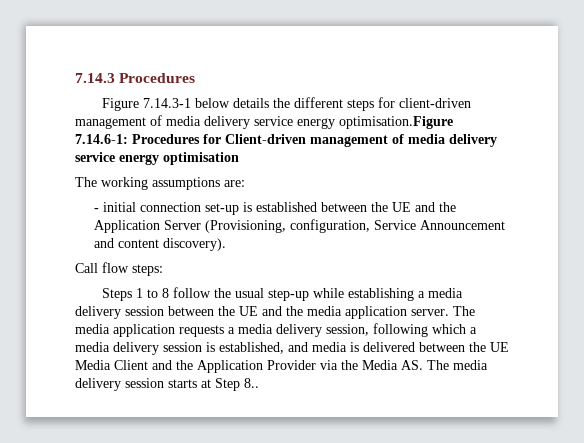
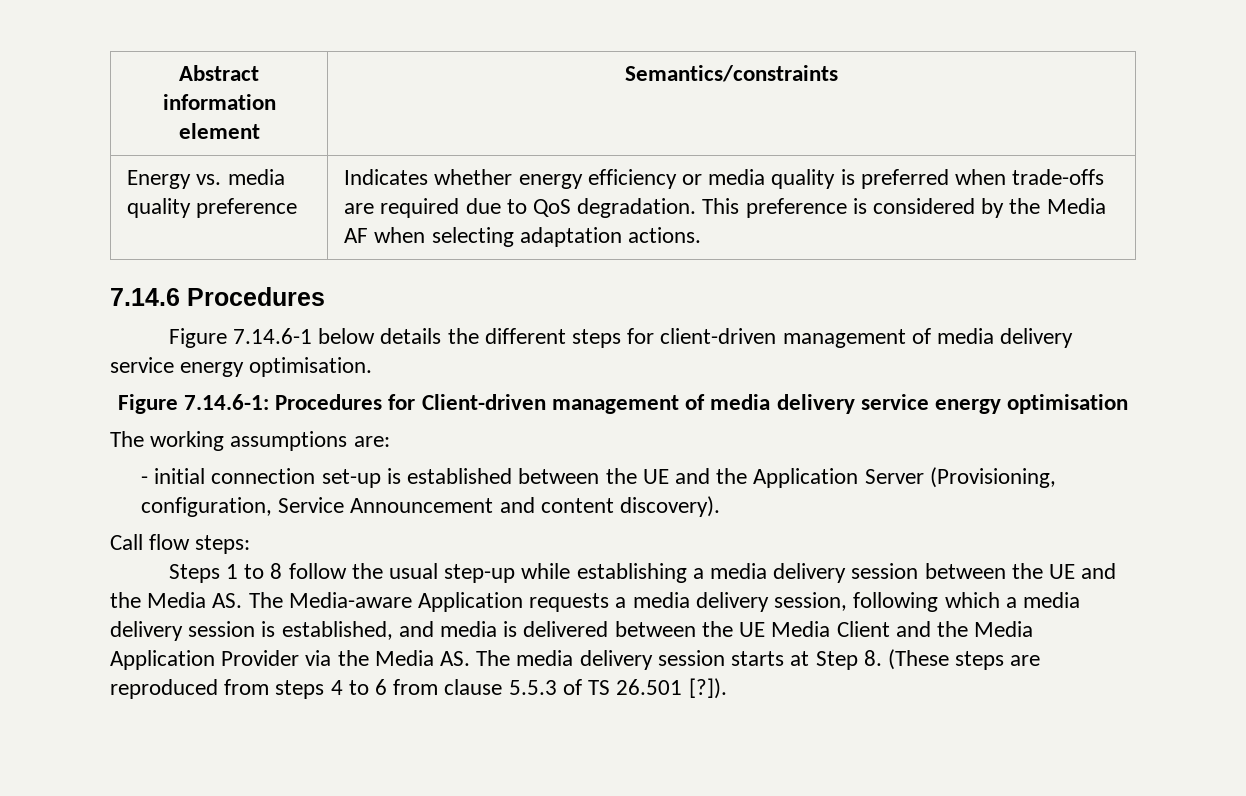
- 7.14.3 Procedures
+ Abstract information element | Semantics/constraints
+ Energy vs. media quality preference | Indicates whether energy efficiency or media quality is preferred when trade-offs are required due to QoS degradation. This preference is considered by the Media AF when selecting adaptation actions.
+ 7.14.6 Procedures
- Figure 7.14.3-1 below details the different steps for client-driven management of media delivery service energy optimisation.Figure 7.14.6-1: Procedures for Client-driven management of media delivery service energy optimisation
+ Figure 7.14.6-1 below details the different steps for client-driven management of media delivery service energy optimisation.
+ Figure 7.14.6-1: Procedures for Client-driven management of media delivery service energy optimisation
- Steps 1 to 8 follow the usual step-up while establishing a media delivery session between the UE and the media application server. The media application requests a media delivery session, following which a media delivery session is established, and media is delivered between the UE Media Client and the Application Provider via the Media AS. The media delivery session starts at Step 8..
+ Steps 1 to 8 follow the usual step-up while establishing a media delivery session between the UE and the Media AS. The Media-aware Application requests a media delivery session, following which a media delivery session is established, and media is delivered between the UE Media Client and the Media Application Provider via the Media AS. The media delivery session starts at Step 8. (These steps are reproduced from steps 4 to 6 from clause 5.5.3 of TS 26.501 [?]).

